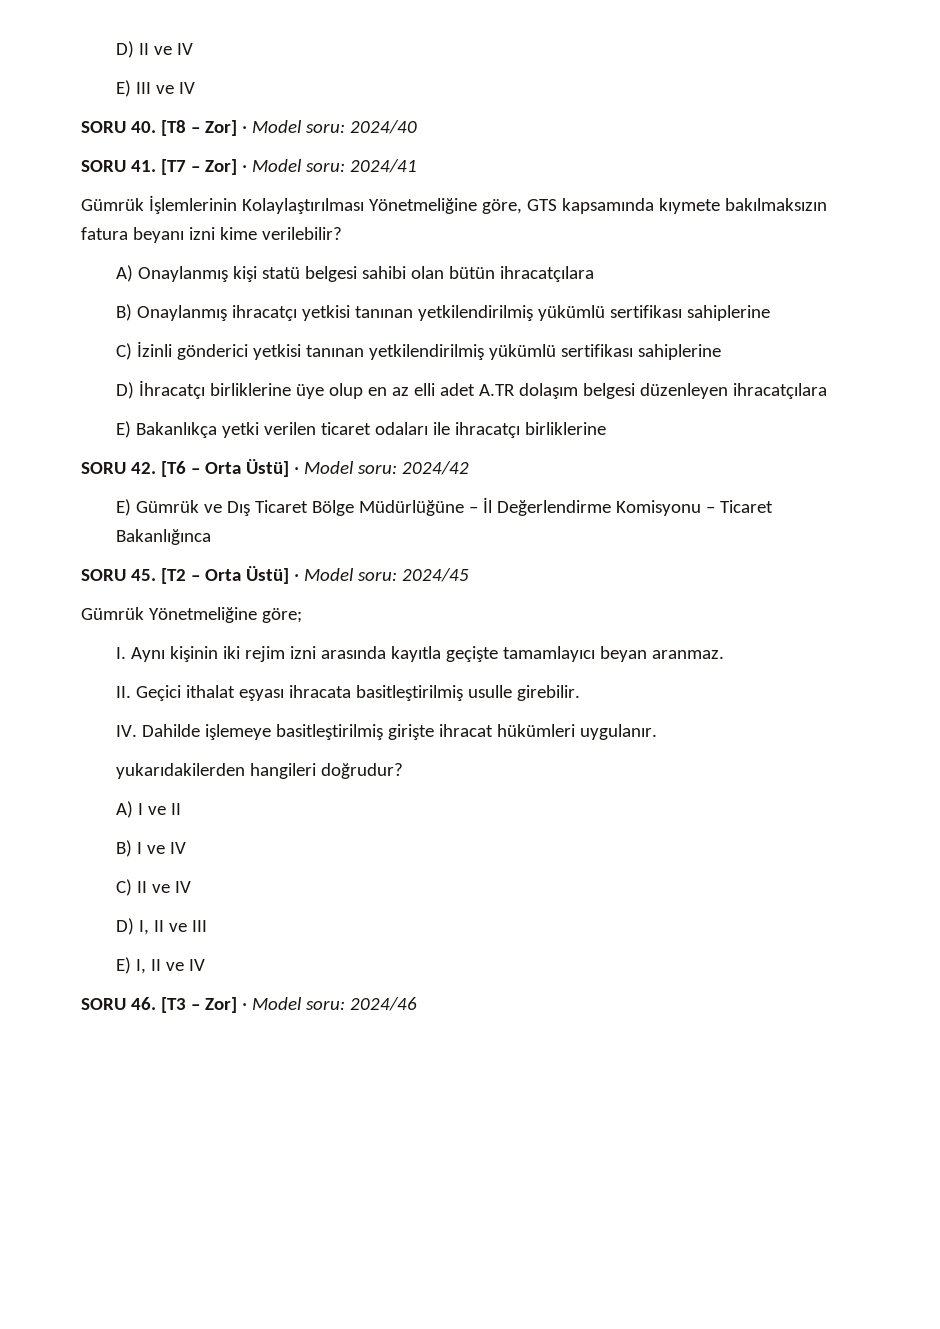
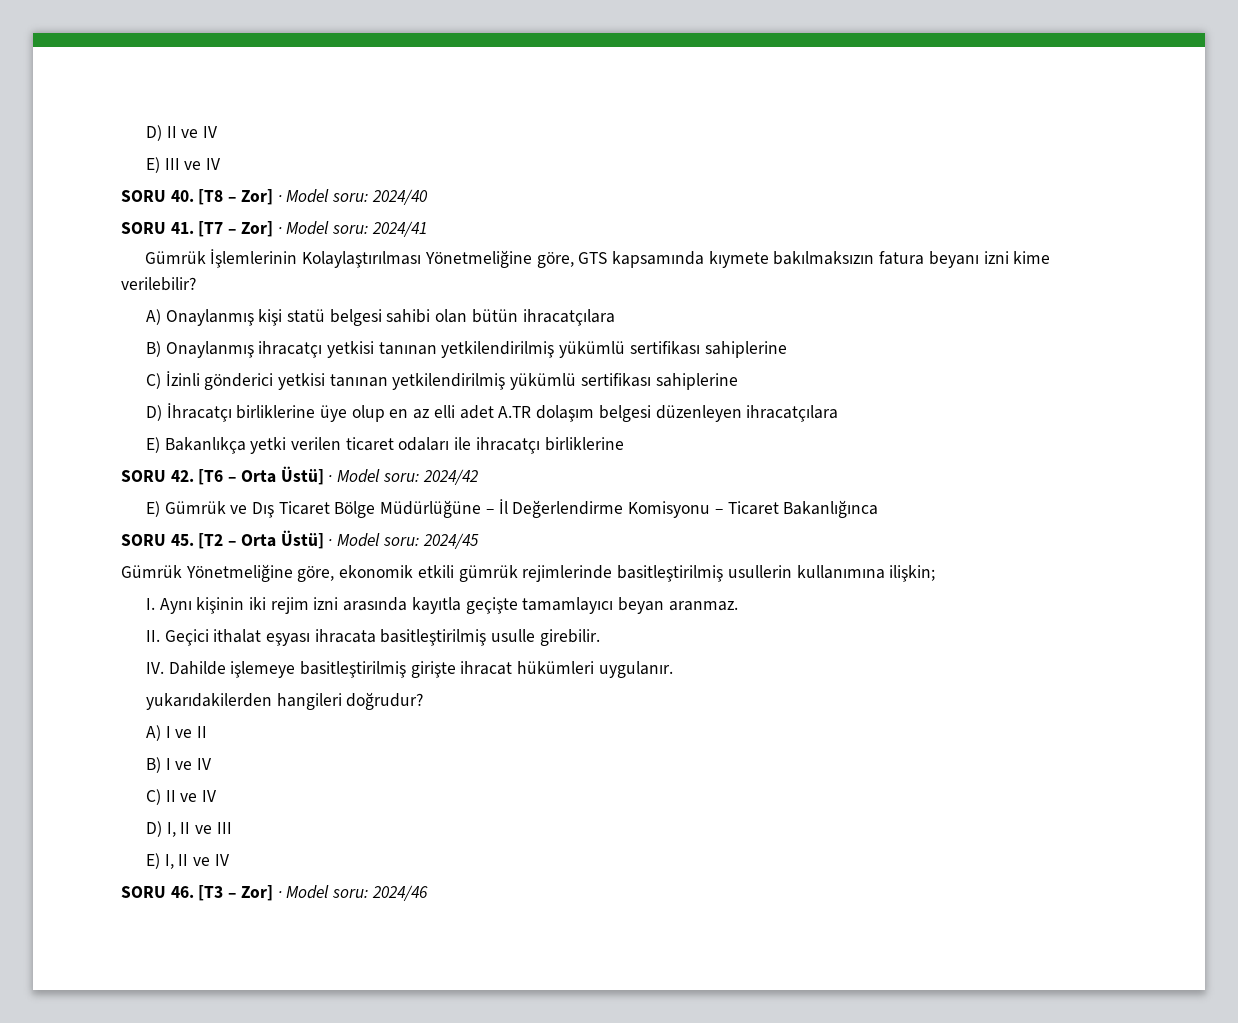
- Gümrük Yönetmeliğine göre;
+ Gümrük Yönetmeliğine göre, ekonomik etkili gümrük rejimlerinde basitleştirilmiş usullerin kullanımına ilişkin;

